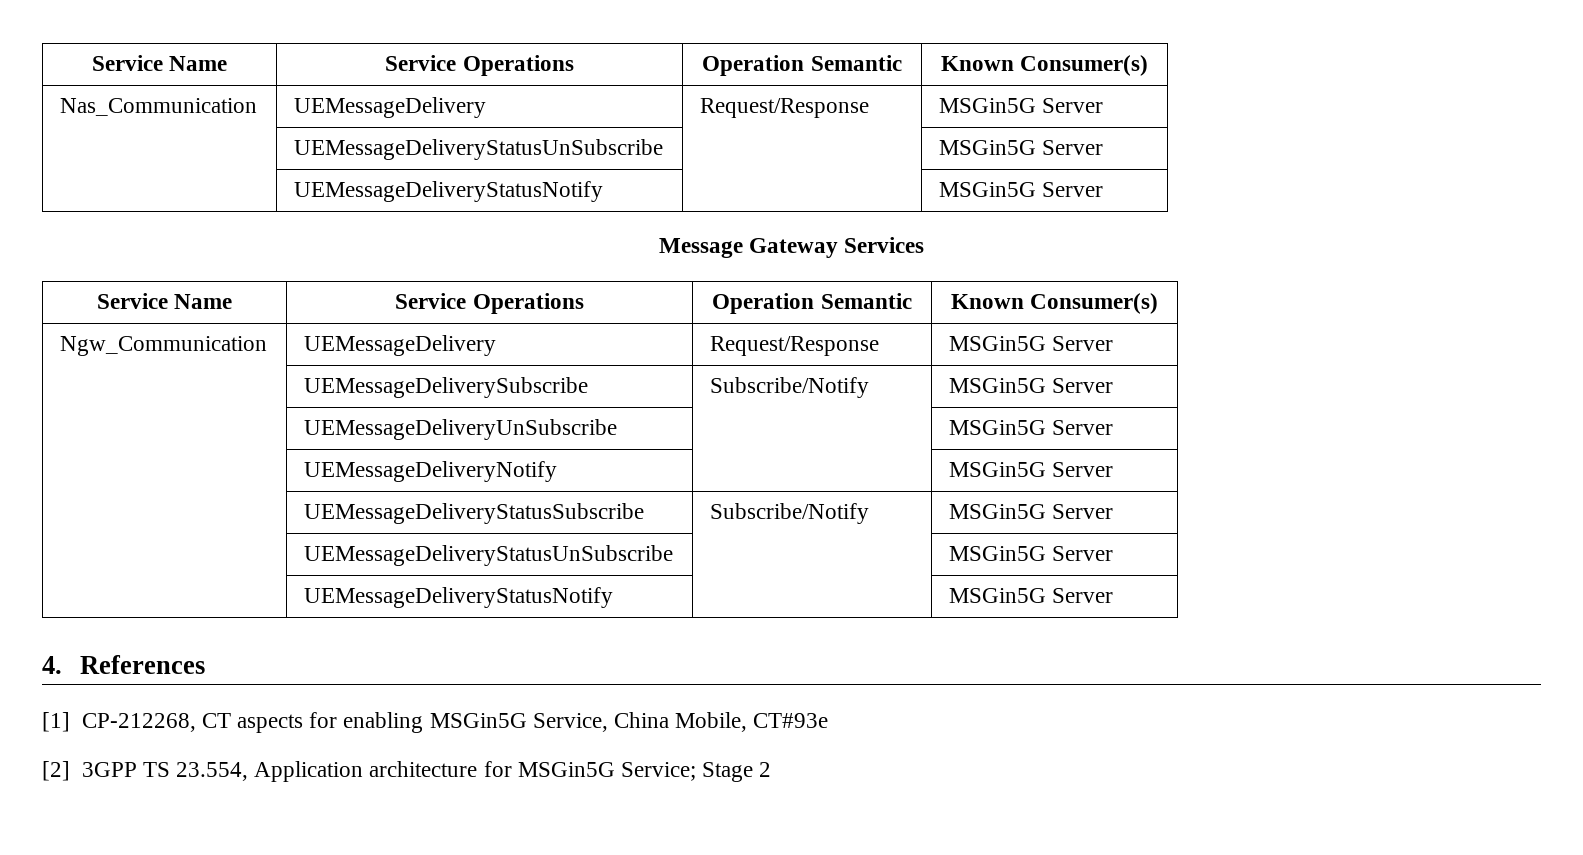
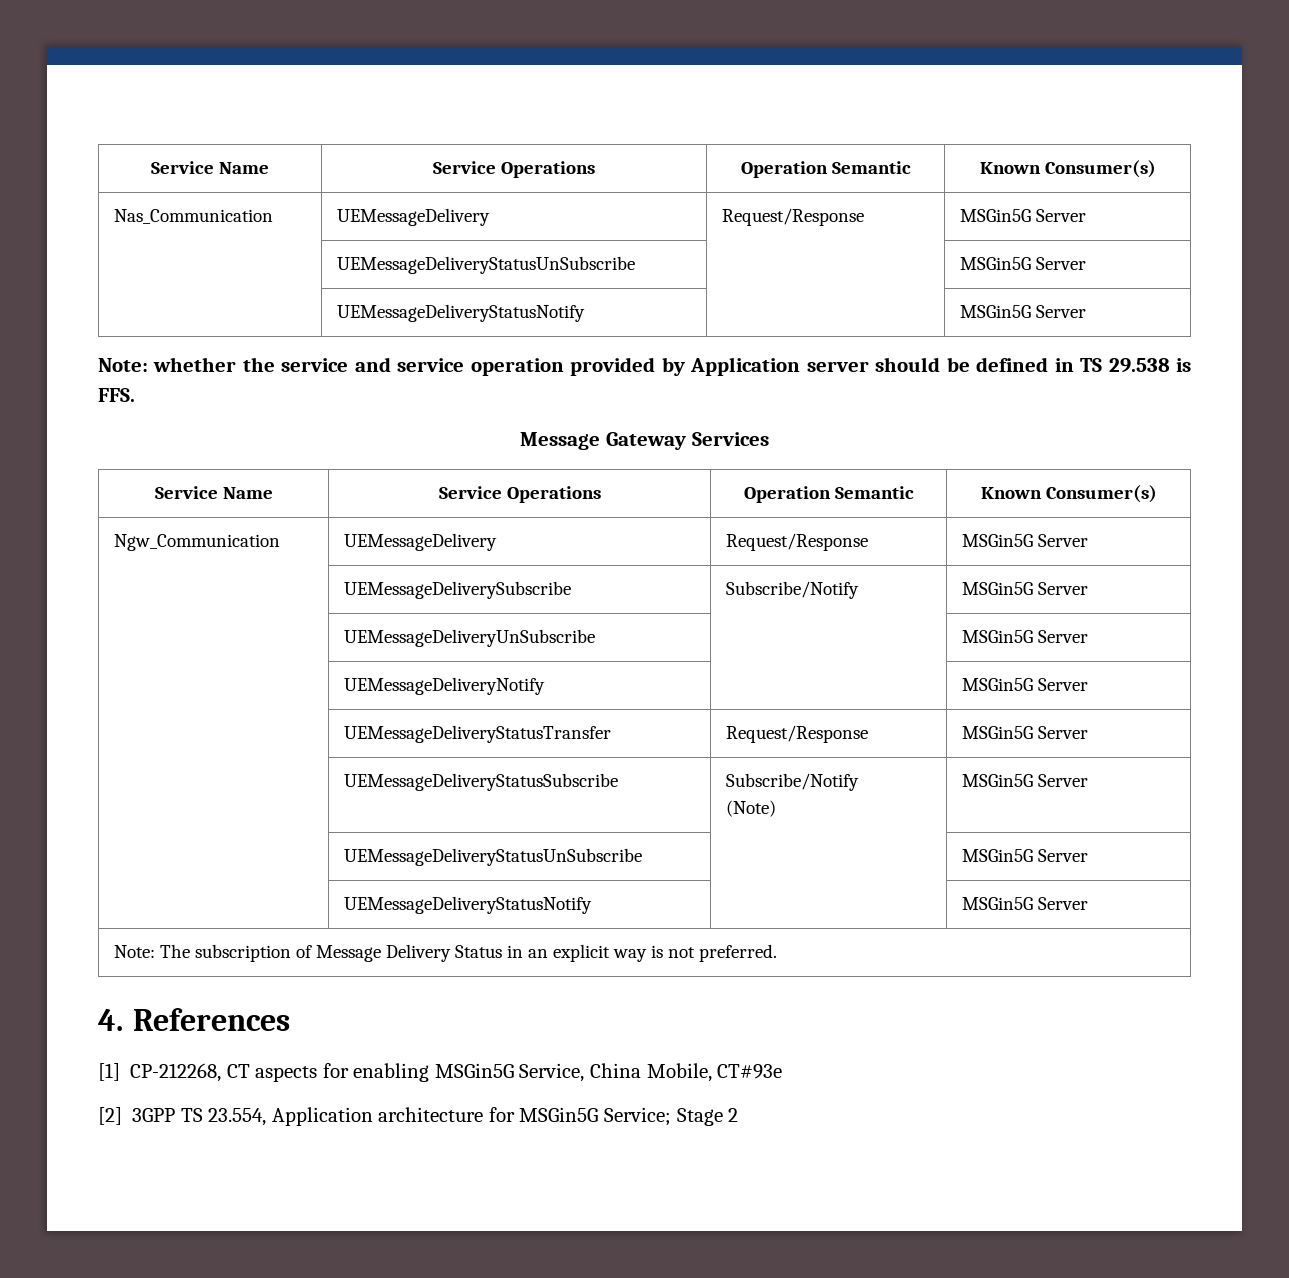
+ Note: whether the service and service operation provided by Application server should be defined in TS 29.538 is FFS.
+ | UEMessageDeliveryStatusTransfer | Request/Response | MSGin5G Server
- | UEMessageDeliveryStatusSubscribe | Subscribe/Notify | MSGin5G Server
+ | UEMessageDeliveryStatusSubscribe | Subscribe/Notify
+ (Note) | MSGin5G Server
  | UEMessageDeliveryStatusUnSubscribe | | MSGin5G Server
  | UEMessageDeliveryStatusNotify | | MSGin5G Server
+ Note: The subscription of Message Delivery Status in an explicit way is not preferred.

